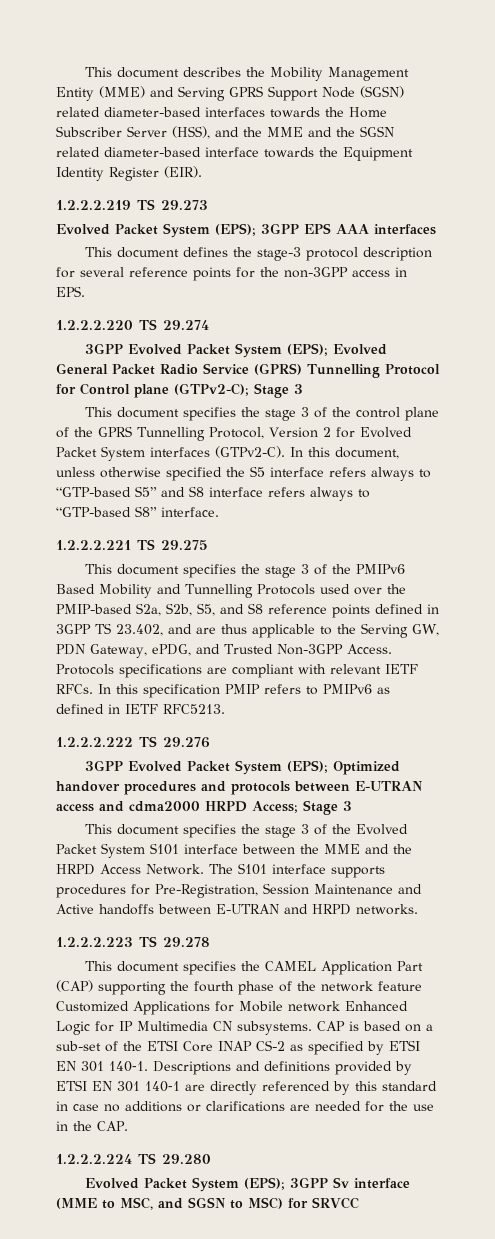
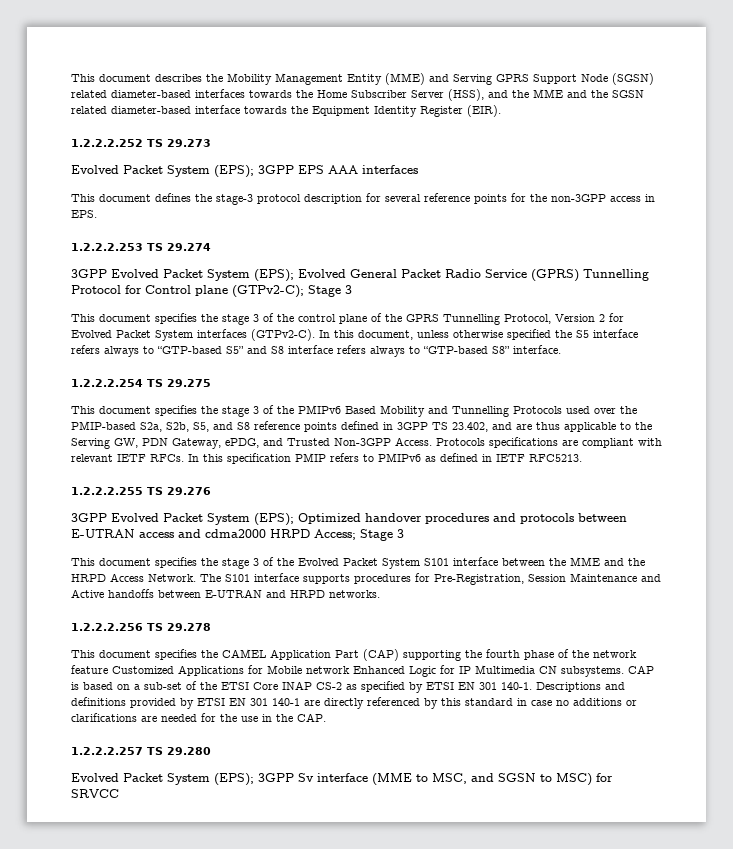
- 1.2.2.2.219 TS 29.273
+ 1.2.2.2.252 TS 29.273
- 1.2.2.2.220 TS 29.274
+ 1.2.2.2.253 TS 29.274
- 1.2.2.2.221 TS 29.275
+ 1.2.2.2.254 TS 29.275
- 1.2.2.2.222 TS 29.276
+ 1.2.2.2.255 TS 29.276
- 1.2.2.2.223 TS 29.278
+ 1.2.2.2.256 TS 29.278
- 1.2.2.2.224 TS 29.280
+ 1.2.2.2.257 TS 29.280

